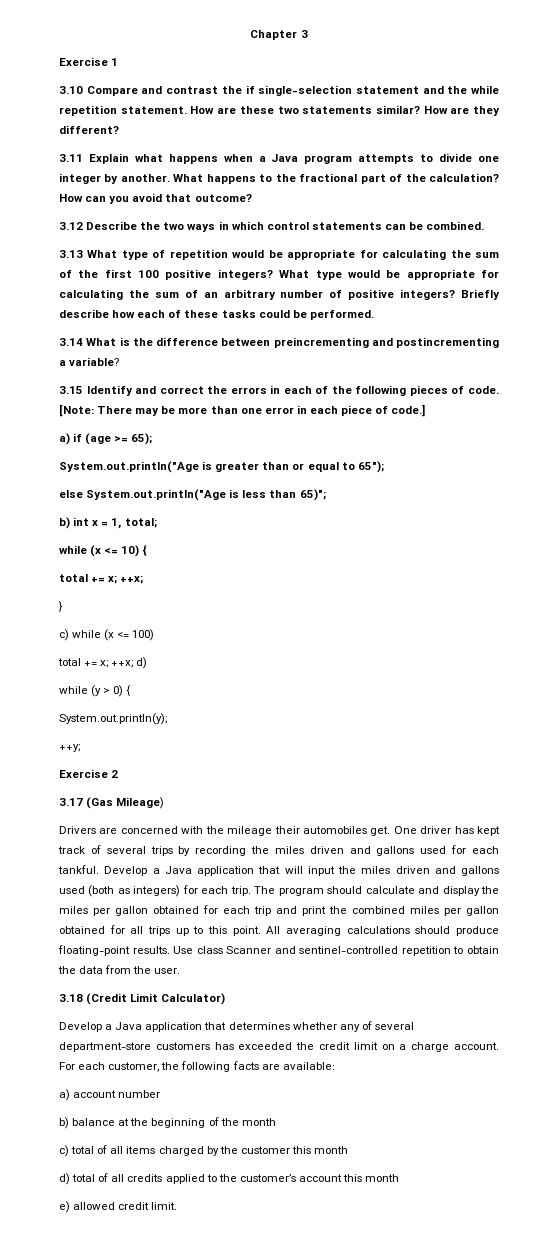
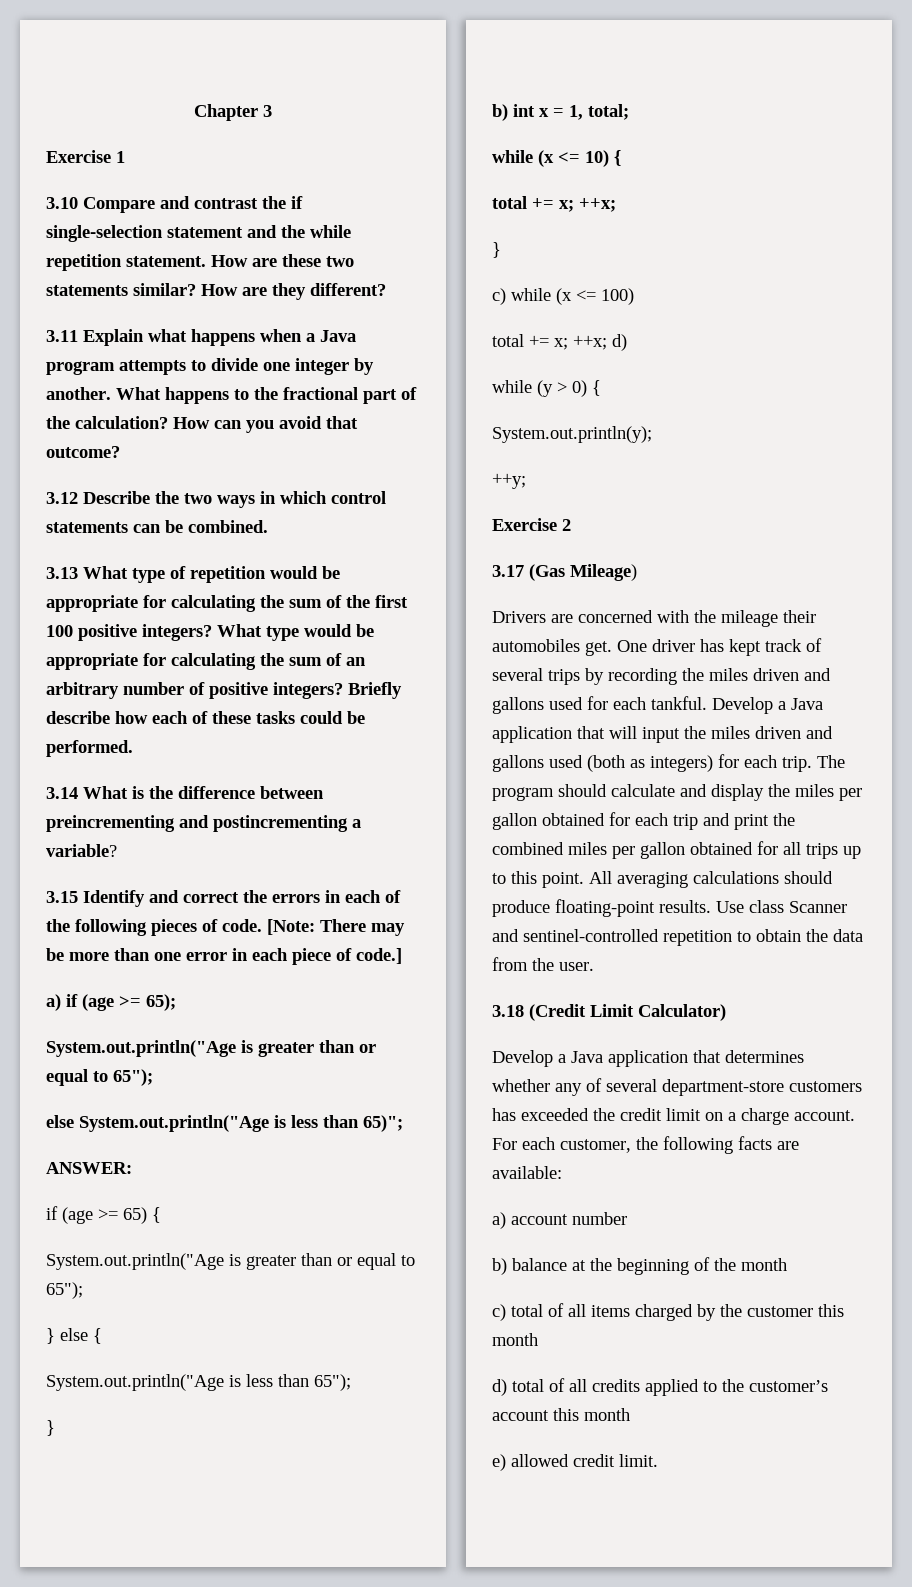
+ ANSWER:
+ if (age >= 65) {
+ System.out.println("Age is greater than or equal to 65");
+ } else {
+ System.out.println("Age is less than 65");
+ }

